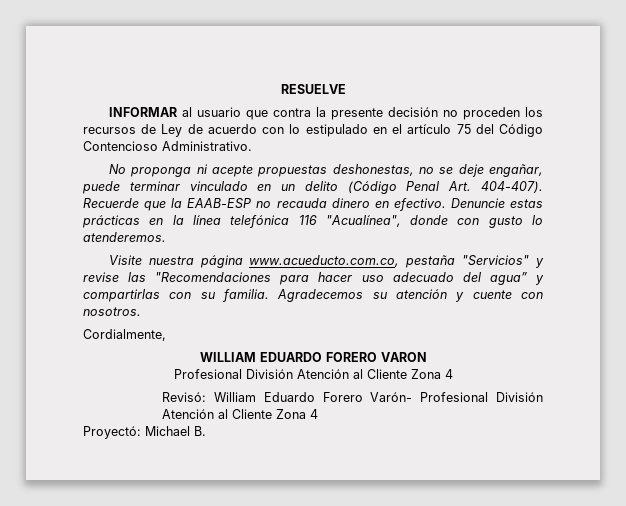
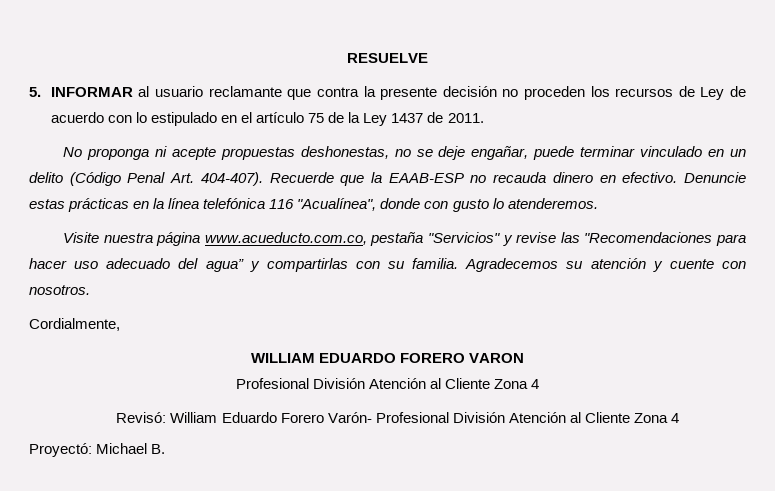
- INFORMAR al usuario que contra la presente decisión no proceden los recursos de Ley de acuerdo con lo estipulado en el artículo 75 del Código Contencioso Administrativo.
+ 5. INFORMAR al usuario reclamante que contra la presente decisión no proceden los recursos de Ley de acuerdo con lo estipulado en el artículo 75 de la Ley 1437 de 2011.

